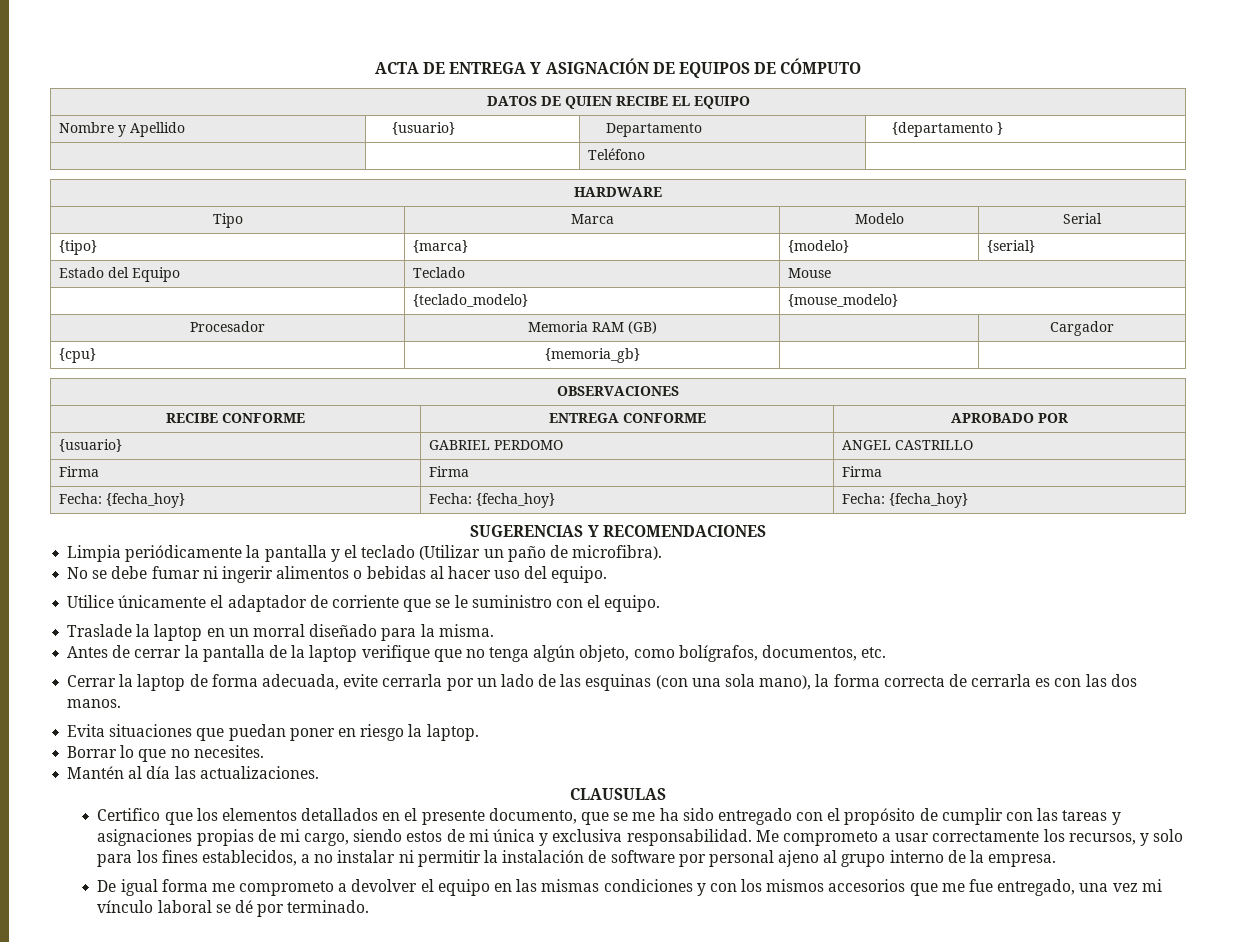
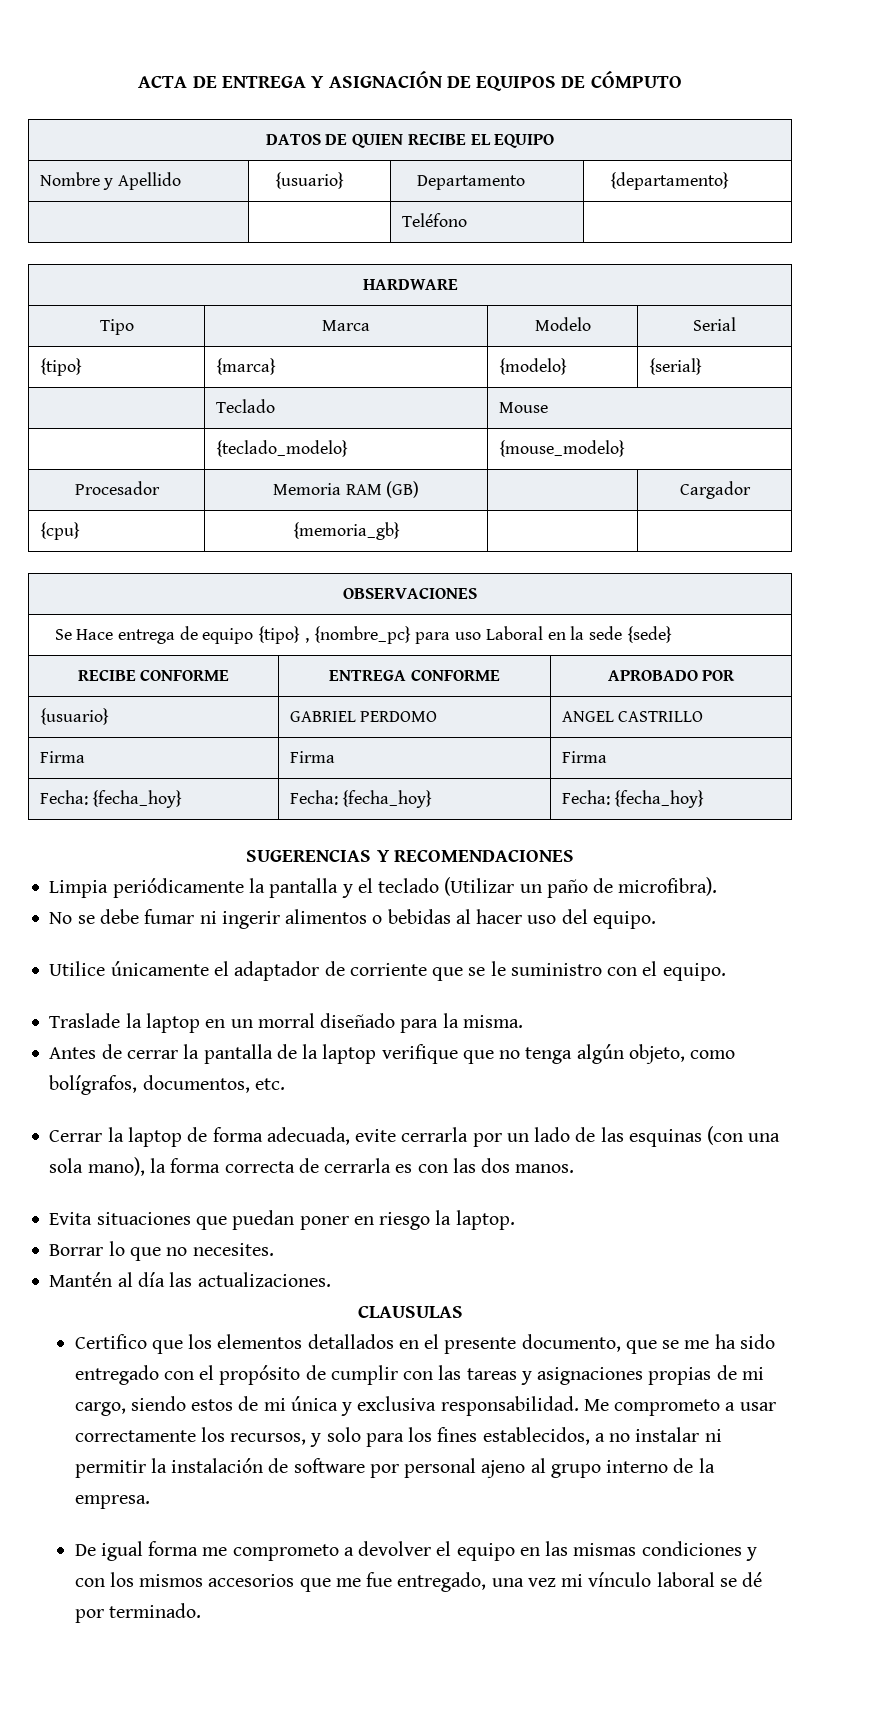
- Nombre y Apellido | {usuario} | Departamento | {departamento }
+ Nombre y Apellido | {usuario} | Departamento | {departamento}
- Estado del Equipo | Teclado | Mouse
+ | Teclado | Mouse
+ Se Hace entrega de equipo {tipo} , {nombre_pc} para uso Laboral en la sede {sede}

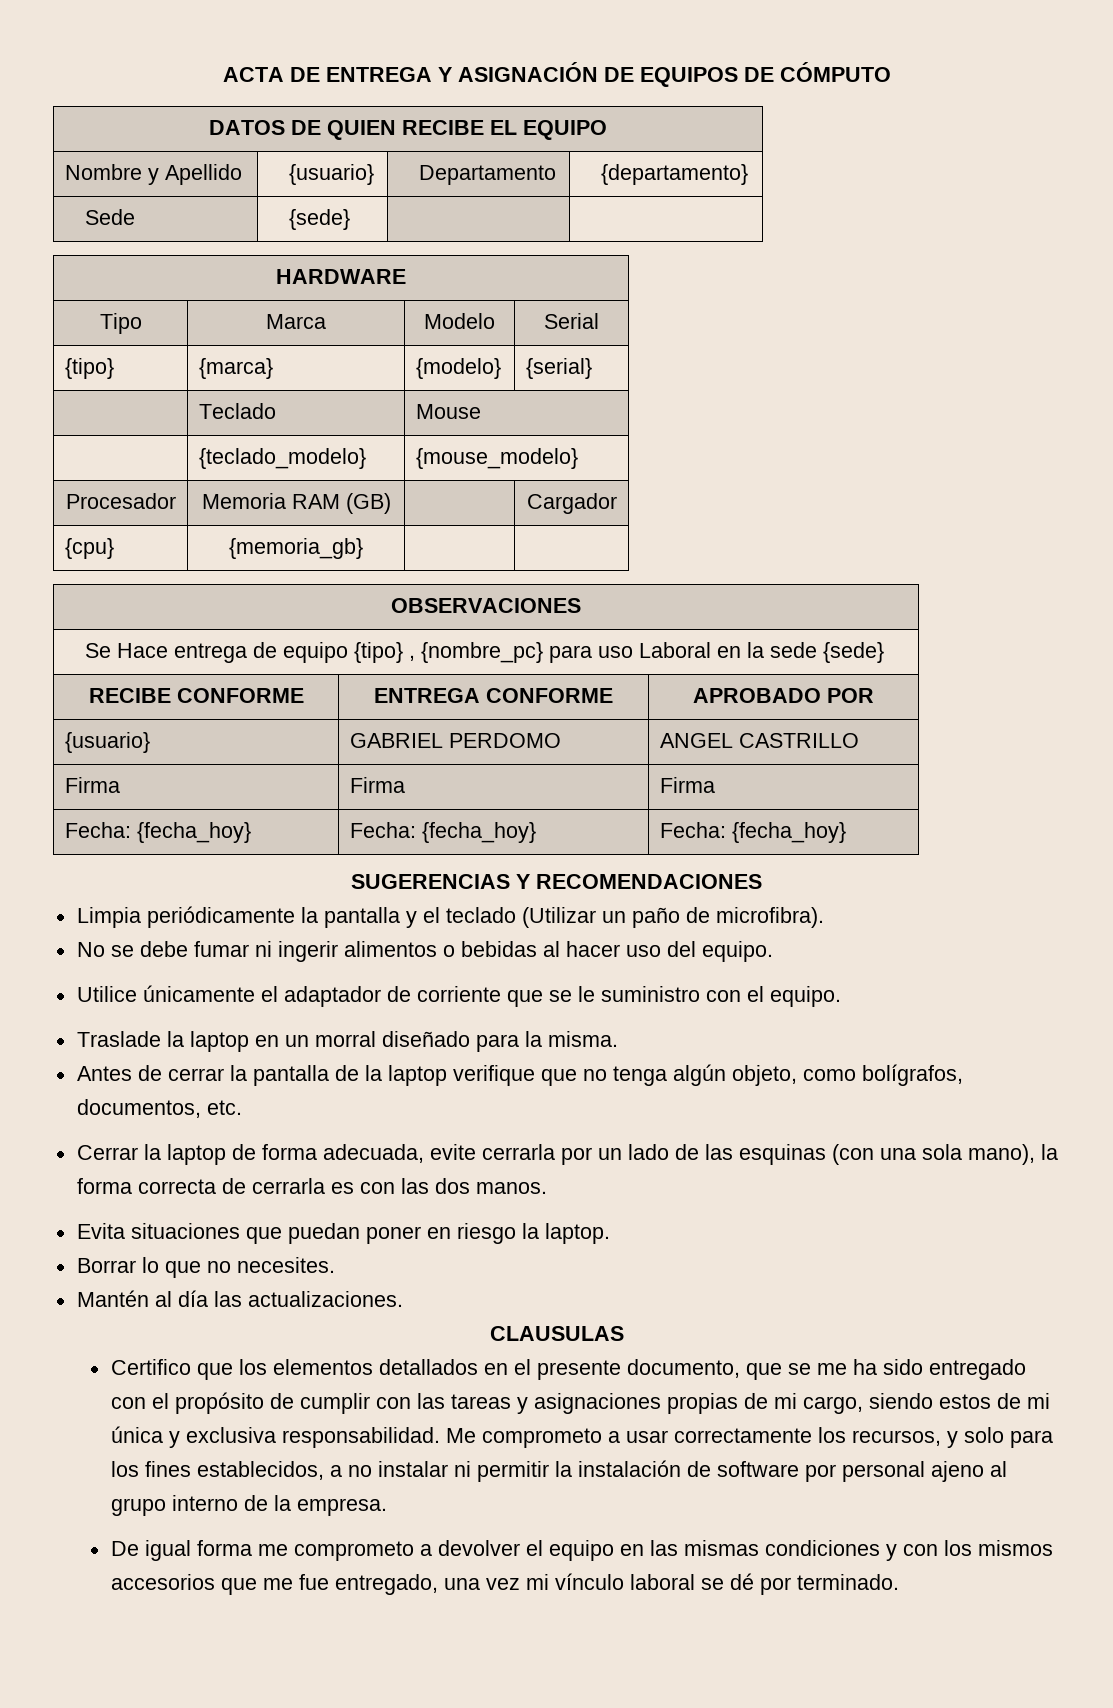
- | | Teléfono |
+ Sede | {sede} | |

